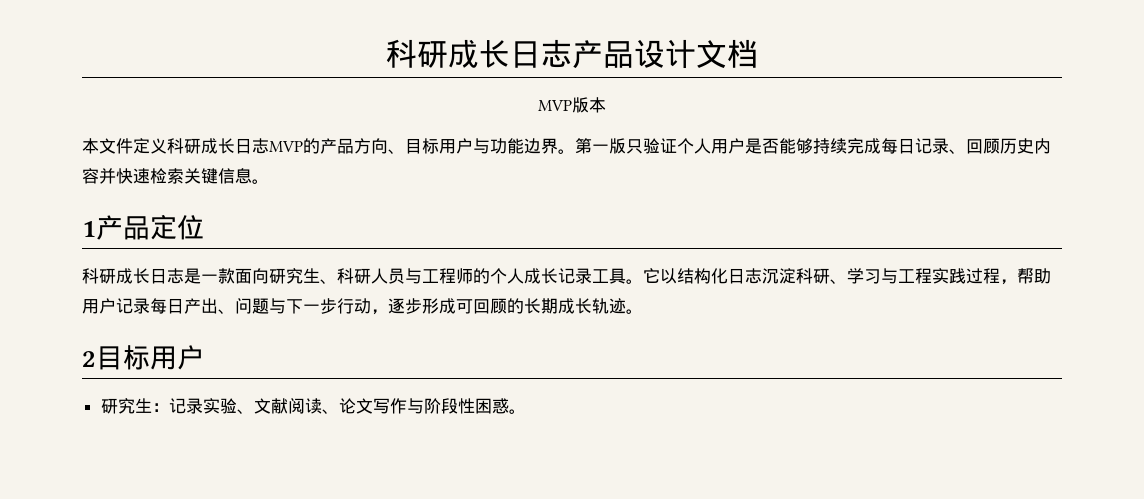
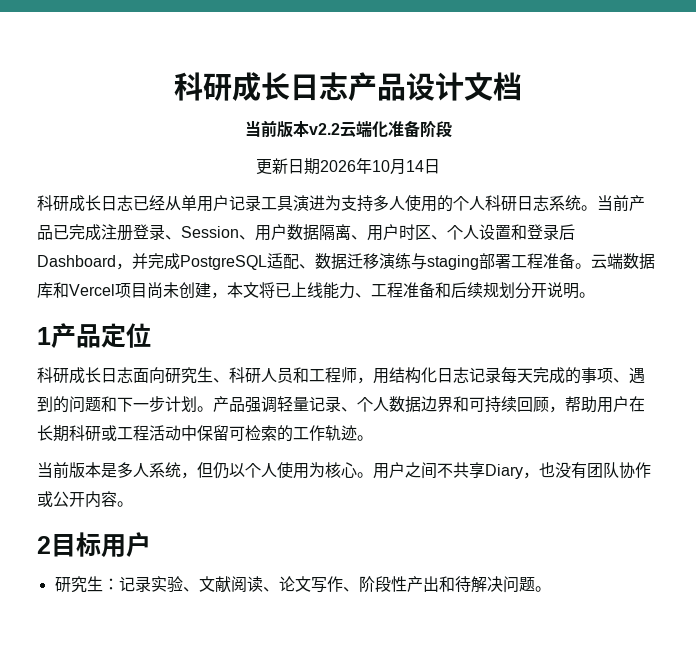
- MVP版本
- 本文件定义科研成长日志MVP的产品方向、目标用户与功能边界。第一版只验证个人用户是否能够持续完成每日记录、回顾历史内容并快速检索关键信息。
+ 当前版本v2.2云端化准备阶段
+ 更新日期2026年10月14日
+ 科研成长日志已经从单用户记录工具演进为支持多人使用的个人科研日志系统。当前产品已完成注册登录、Session、用户数据隔离、用户时区、个人设置和登录后Dashboard，并完成PostgreSQL适配、数据迁移演练与staging部署工程准备。云端数据库和Vercel项目尚未创建，本文将已上线能力、工程准备和后续规划分开说明。
- 科研成长日志是一款面向研究生、科研人员与工程师的个人成长记录工具。它以结构化日志沉淀科研、学习与工程实践过程，帮助用户记录每日产出、问题与下一步行动，逐步形成可回顾的长期成长轨迹。
+ 科研成长日志面向研究生、科研人员和工程师，用结构化日志记录每天完成的事项、遇到的问题和下一步计划。产品强调轻量记录、个人数据边界和可持续回顾，帮助用户在长期科研或工程活动中保留可检索的工作轨迹。
+ 当前版本是多人系统，但仍以个人使用为核心。用户之间不共享Diary，也没有团队协作或公开内容。
- 研究生：记录实验、文献阅读、论文写作与阶段性困惑。
+ 研究生：记录实验、文献阅读、论文写作、阶段性产出和待解决问题。

